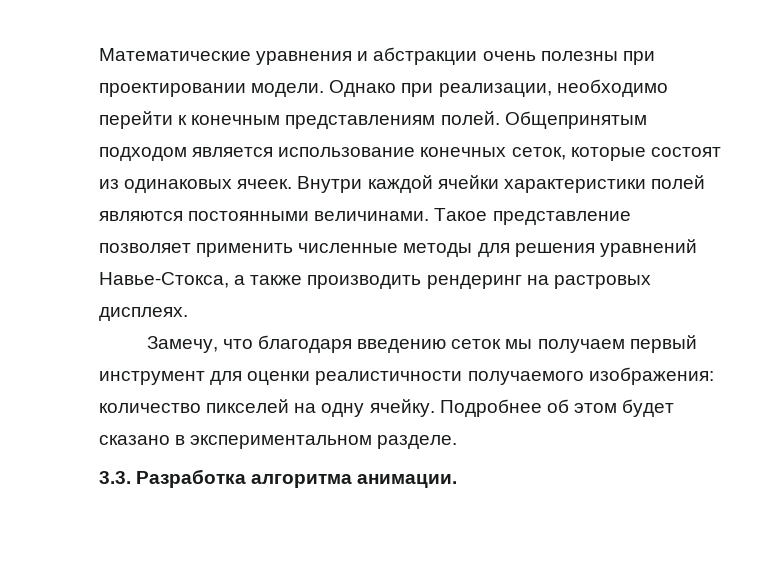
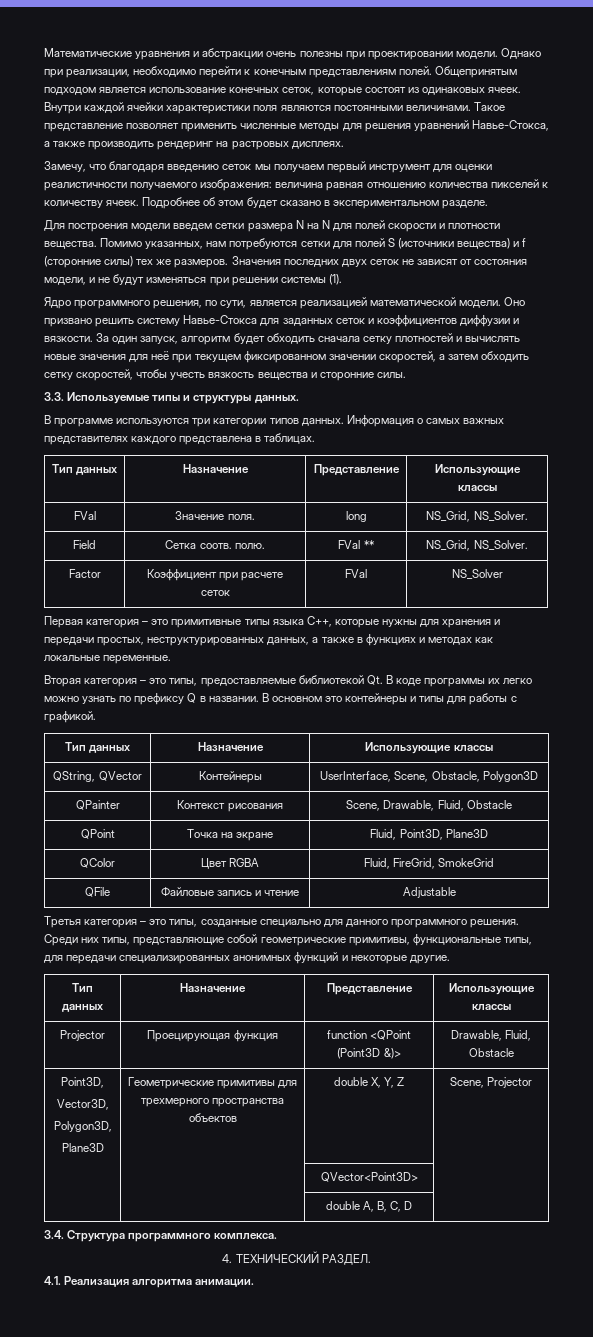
- Внутри каждой ячейки характеристики полей являются постоянными величинами.
+ Внутри каждой ячейки характеристики поля являются постоянными величинами.
- Замечу, что благодаря введению сеток мы получаем первый инструмент для оценки реалистичности получаемого изображения: количество пикселей на одну ячейку.
+ Замечу, что благодаря введению сеток мы получаем первый инструмент для оценки реалистичности получаемого изображения: величина равная отношению количества пикселей к количеству ячеек.
- 3.3. Разработка алгоритма анимации.
+ Для построения модели введем сетки размера N на N для полей скорости и плотности вещества. Помимо указанных, нам потребуются сетки для полей S (источники вещества) и f (сторонние силы) тех же размеров. Значения последних двух сеток не зависят от состояния модели, и не будут изменяться при решении системы (1).
+ Ядро программного решения, по сути, является реализацией математической модели. Оно призвано решить систему Навье-Стокса для заданных сеток и коэффициентов диффузии и вязкости. За один запуск, алгоритм будет обходить сначала сетку плотностей и вычислять новые значения для неё при текущем фиксированном значении скоростей, а затем обходить сетку скоростей, чтобы учесть вязкость вещества и сторонние силы.
+ 3.3. Используемые типы и структуры данных.
+ В программе используются три категории типов данных. Информация о самых важных представителях каждого представлена в таблицах.
+ Тип данных | Назначение | Представление | Использующие классы
+ FVal | Значение поля. | long | NS_Grid, NS_Solver.
+ Field | Сетка соотв. полю. | FVal ** | NS_Grid, NS_Solver.
+ Factor | Коэффициент при расчете сеток | FVal | NS_Solver
+ Первая категория – это примитивные типы языка С++, которые нужны для хранения и передачи простых, неструктурированных данных, а также в функциях и методах как локальные переменные.
+ Вторая категория – это типы, предоставляемые библиотекой Qt. В коде программы их легко можно узнать по префиксу Q в названии. В основном это контейнеры и типы для работы с графикой.
+ Тип данных | Назначение | Использующие классы
+ QString, QVector | Контейнеры | UserInterface, Scene, Obstacle, Polygon3D
+ QPainter | Контекст рисования | Scene, Drawable, Fluid, Obstacle
+ QPoint | Точка на экране | Fluid, Point3D, Plane3D
+ QColor | Цвет RGBA | Fluid, FireGrid, SmokeGrid
+ QFile | Файловые запись и чтение | Adjustable
+ Третья категория – это типы, созданные специально для данного программного решения. Среди них типы, представляющие собой геометрические примитивы, функциональные типы, для передачи специализированных анонимных функций и некоторые другие.
+ Тип данных | Назначение | Представление | Использующие классы
+ Projector | Проецирующая функция | function <QPoint (Point3D &)> | Drawable, Fluid, Obstacle
+ Point3D,
+ Vector3D,
+ Polygon3D,
+ Plane3D | Геометрические примитивы для трехмерного пространства объектов | double X, Y, Z | Scene, Projector
+ | | QVector<Point3D> |
+ | | double A, B, C, D |
+ 3.4. Структура программного комплекса.
+ 4. ТЕХНИЧЕСКИЙ РАЗДЕЛ.
+ 4.1. Реализация алгоритма анимации.

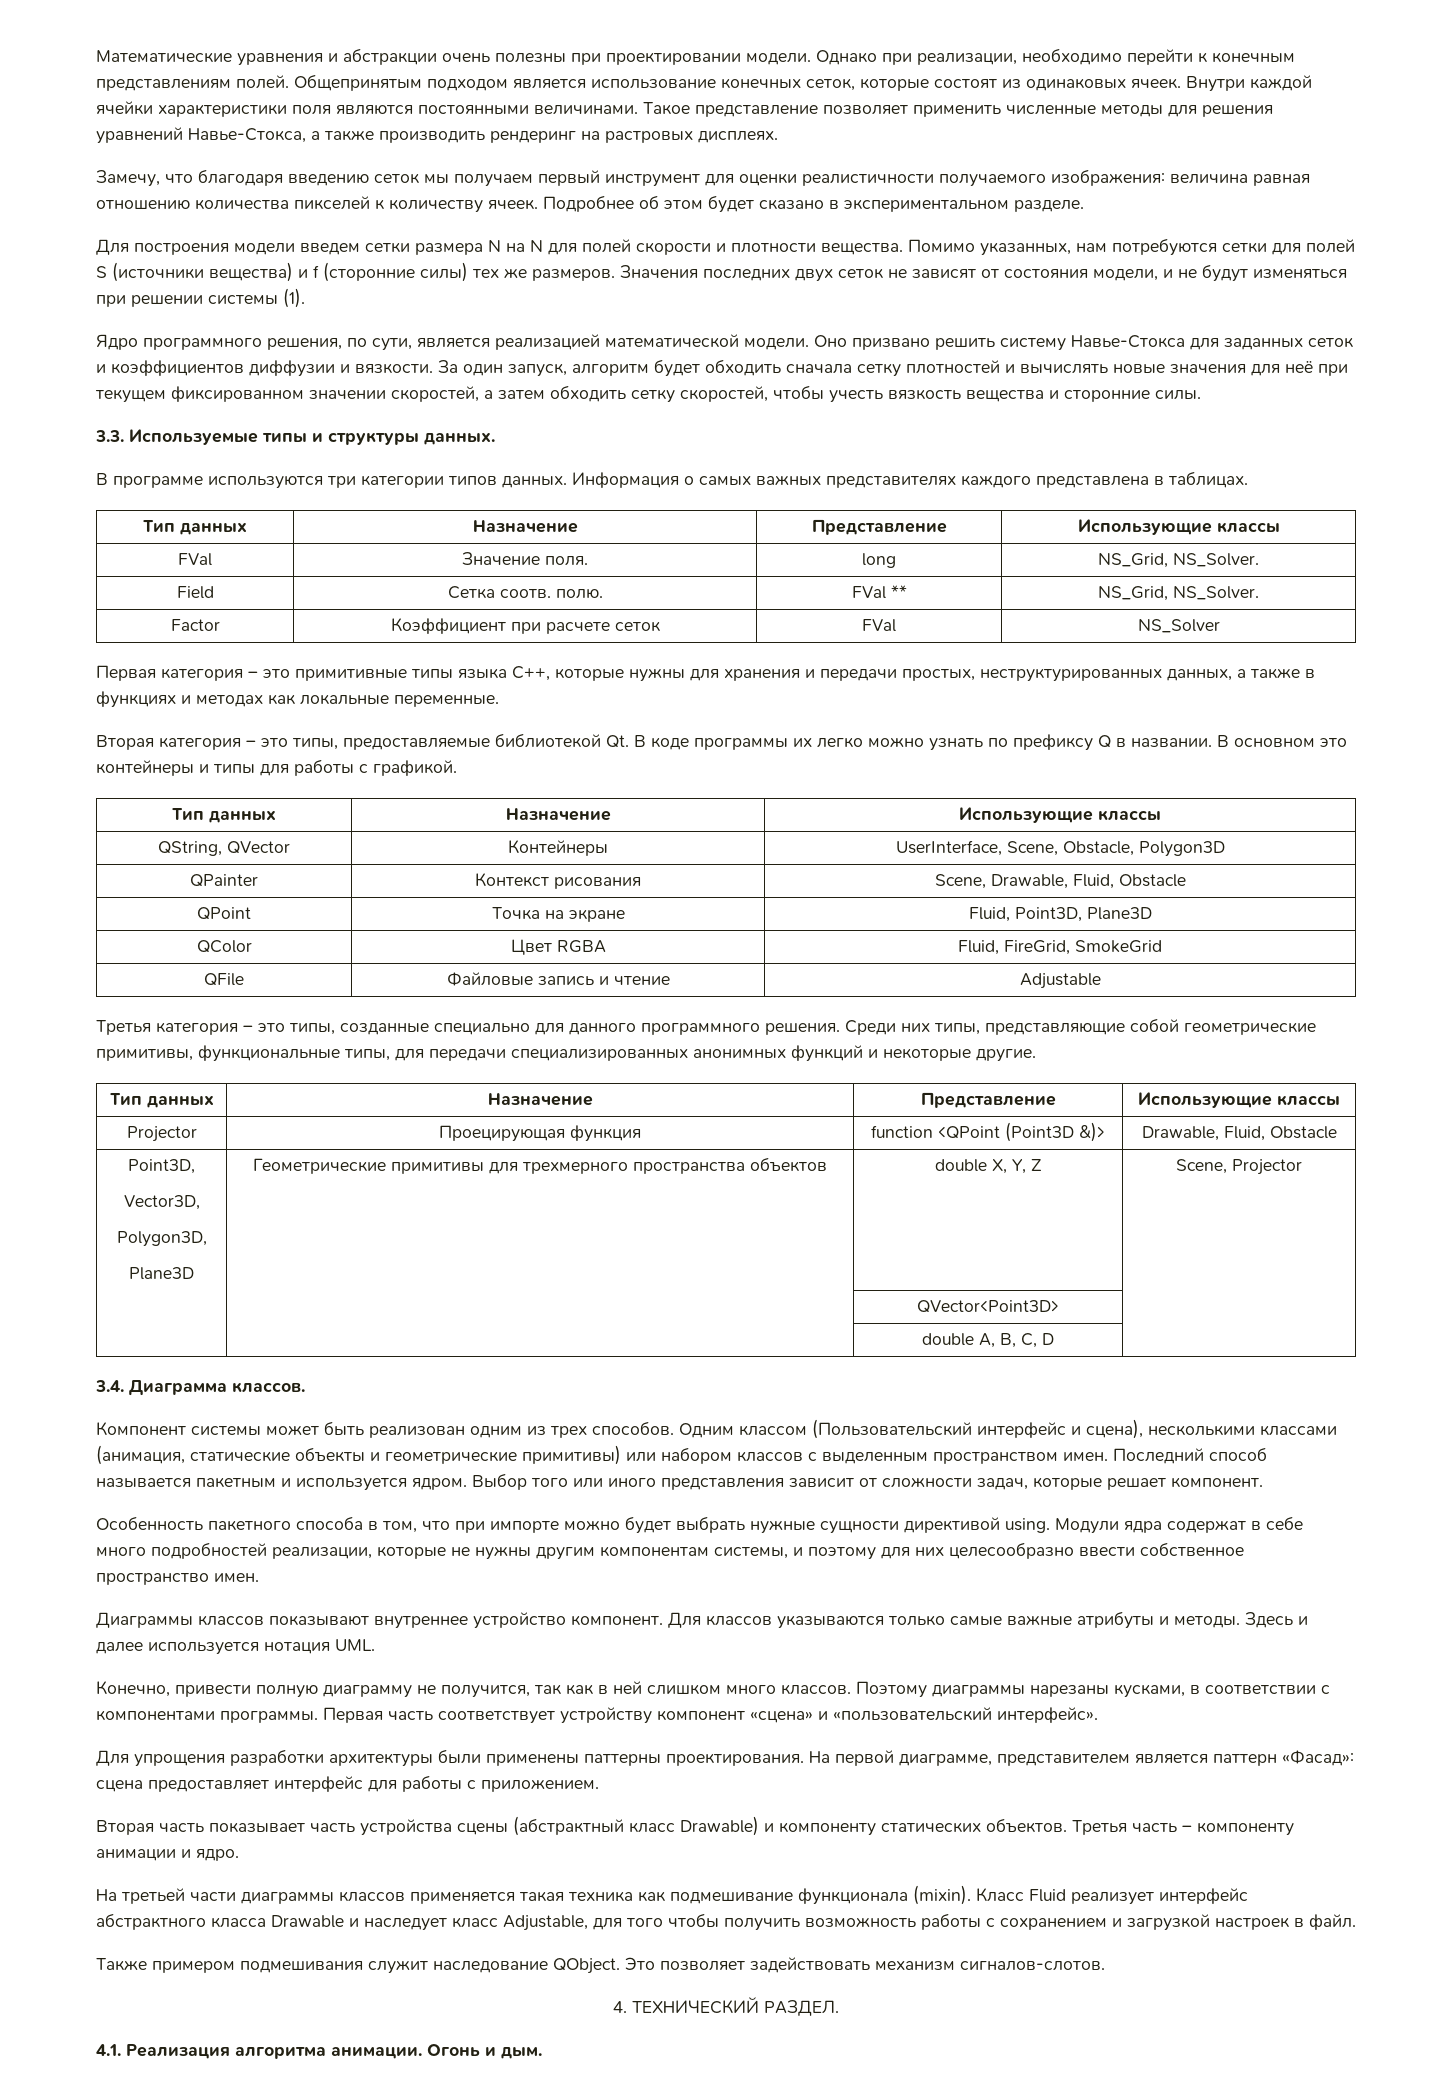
- 3.4. Структура программного комплекса.
+ 3.4. Диаграмма классов.
+ Компонент системы может быть реализован одним из трех способов. Одним классом (Пользовательский интерфейс и сцена), несколькими классами (анимация, статические объекты и геометрические примитивы) или набором классов с выделенным пространством имен. Последний способ называется пакетным и используется ядром. Выбор того или иного представления зависит от сложности задач, которые решает компонент.
+ Особенность пакетного способа в том, что при импорте можно будет выбрать нужные сущности директивой using. Модули ядра содержат в себе много подробностей реализации, которые не нужны другим компонентам системы, и поэтому для них целесообразно ввести собственное пространство имен.
+ Диаграммы классов показывают внутреннее устройство компонент. Для классов указываются только самые важные атрибуты и методы. Здесь и далее используется нотация UML.
+ Конечно, привести полную диаграмму не получится, так как в ней слишком много классов. Поэтому диаграммы нарезаны кусками, в соответствии с компонентами программы. Первая часть соответствует устройству компонент «сцена» и «пользовательский интерфейс».
+ Для упрощения разработки архитектуры были применены паттерны проектирования. На первой диаграмме, представителем является паттерн «Фасад»: сцена предоставляет интерфейс для работы с приложением.
+ Вторая часть показывает часть устройства сцены (абстрактный класс Drawable) и компоненту статических объектов. Третья часть – компоненту анимации и ядро.
+ На третьей части диаграммы классов применяется такая техника как подмешивание функционала (mixin). Класс Fluid реализует интерфейс абстрактного класса Drawable и наследует класс Adjustable, для того чтобы получить возможность работы с сохранением и загрузкой настроек в файл.
+ Также примером подмешивания служит наследование QObject. Это позволяет задействовать механизм сигналов-слотов.
+ Огонь и дым.

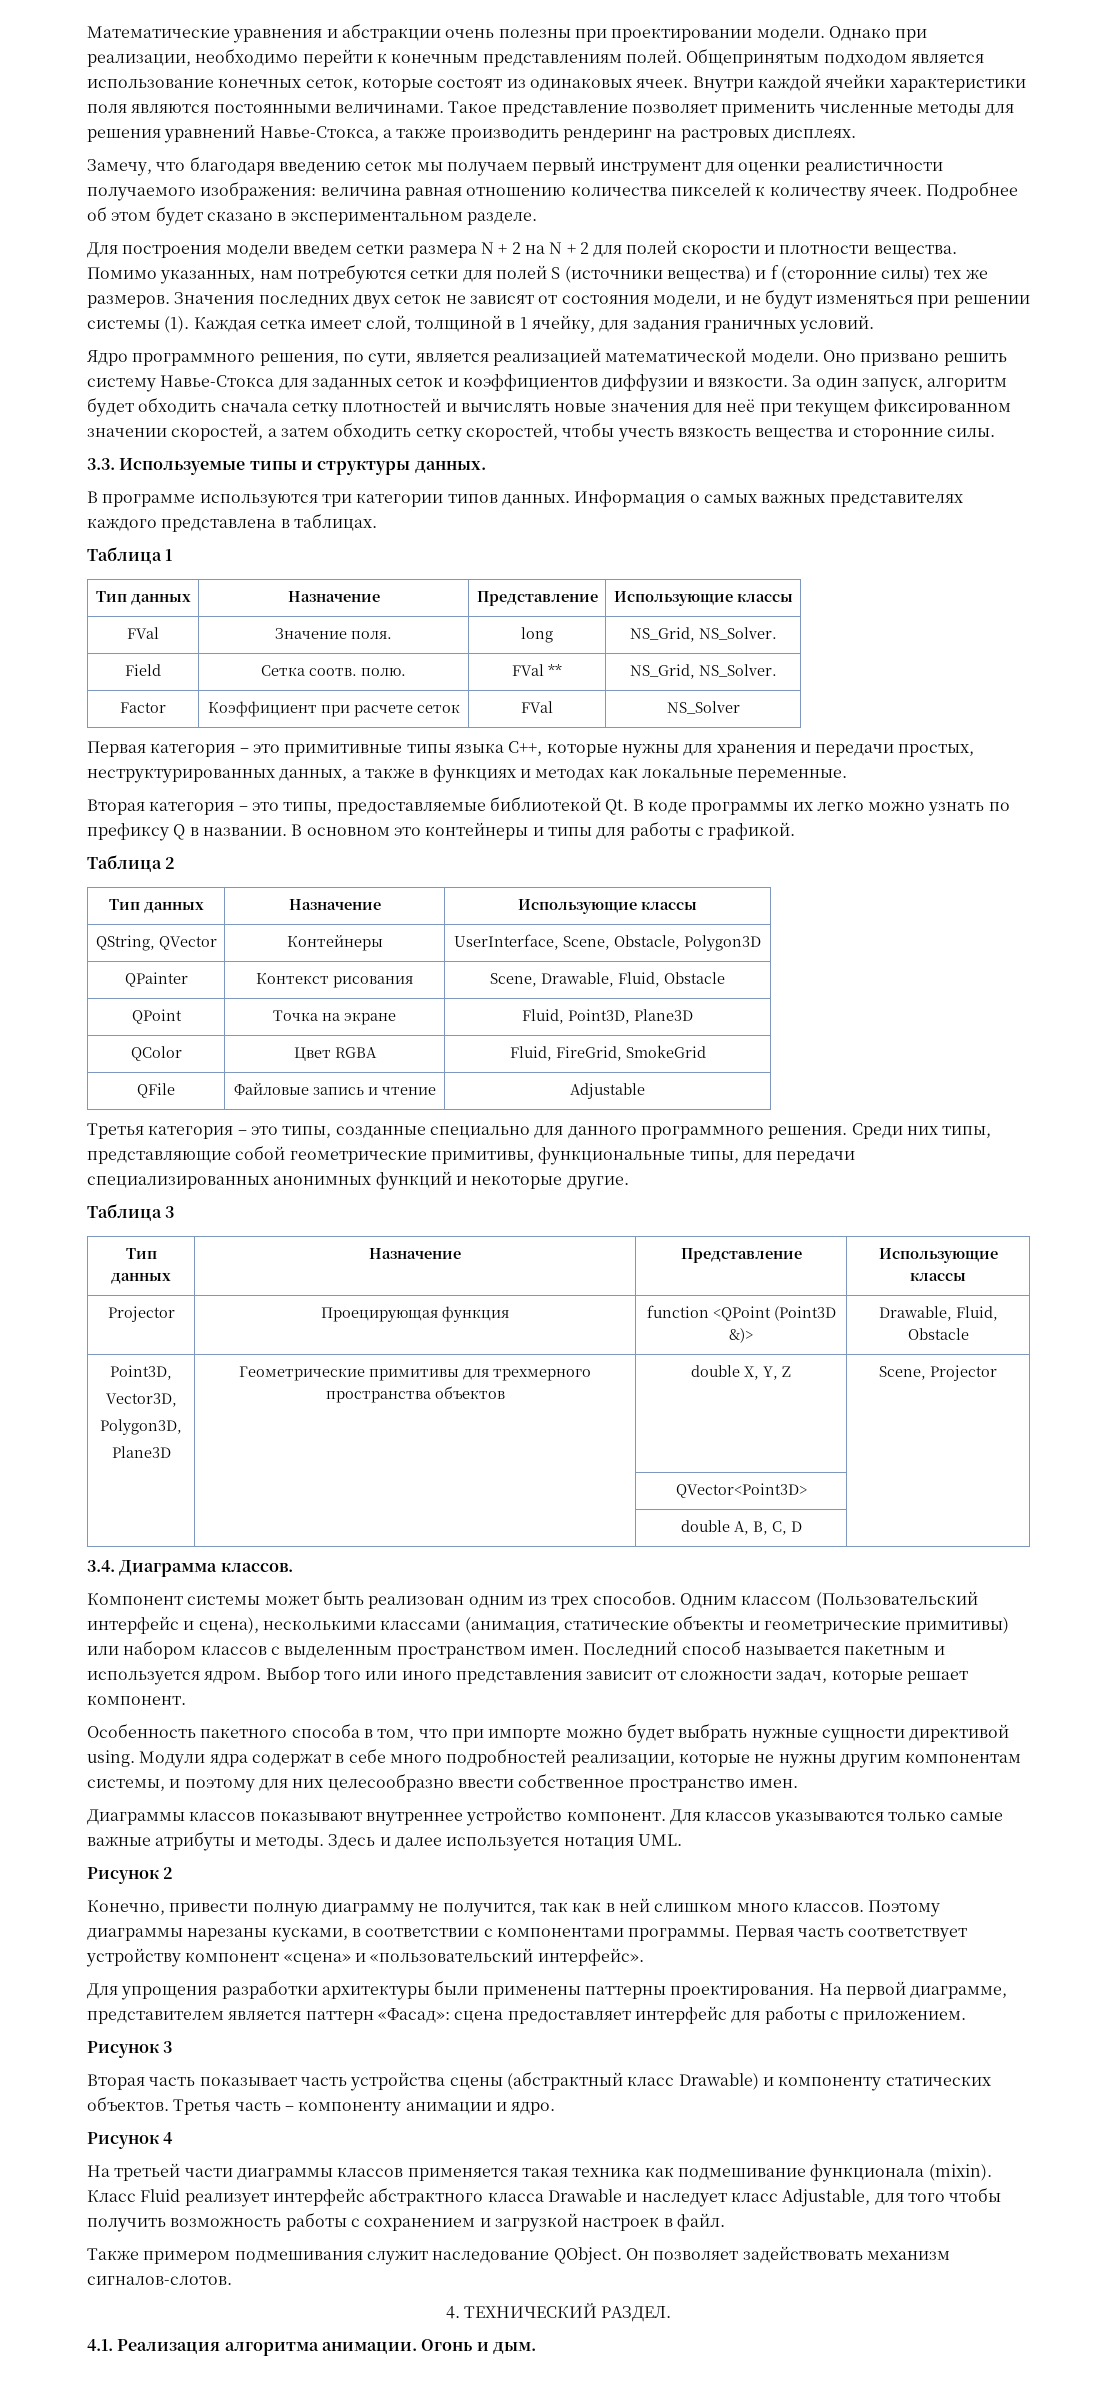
- Для построения модели введем сетки размера N на N для полей скорости и плотности вещества.
+ Для построения модели введем сетки размера N + 2 на N + 2 для полей скорости и плотности вещества.
+ Каждая сетка имеет слой, толщиной в 1 ячейку, для задания граничных условий.
+ Таблица 1
+ Таблица 2
+ Таблица 3
+ Рисунок 2
+ Рисунок 3
+ Рисунок 4
- Это позволяет задействовать механизм сигналов-слотов.
+ Он позволяет задействовать механизм сигналов-слотов.

